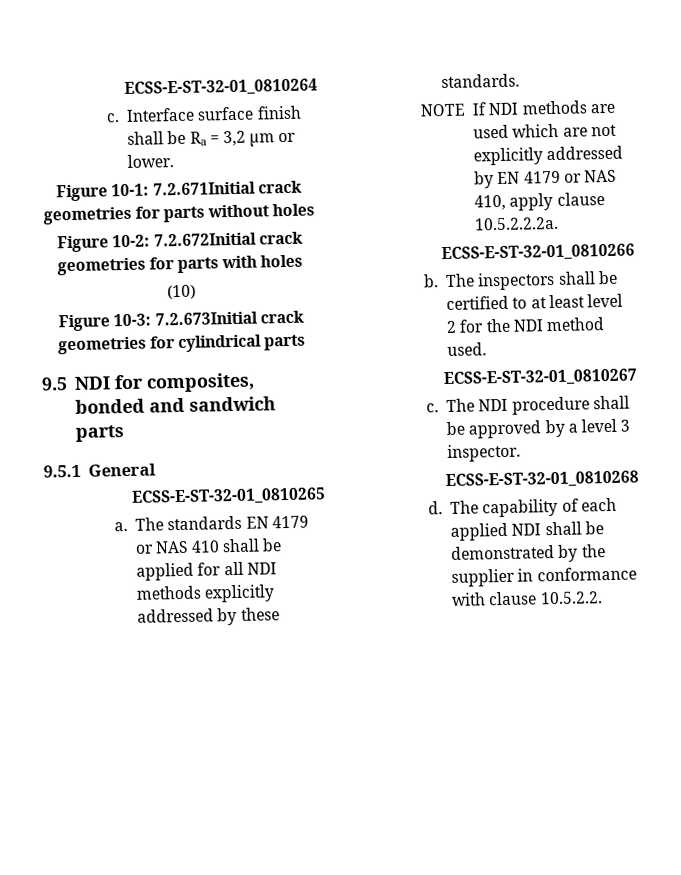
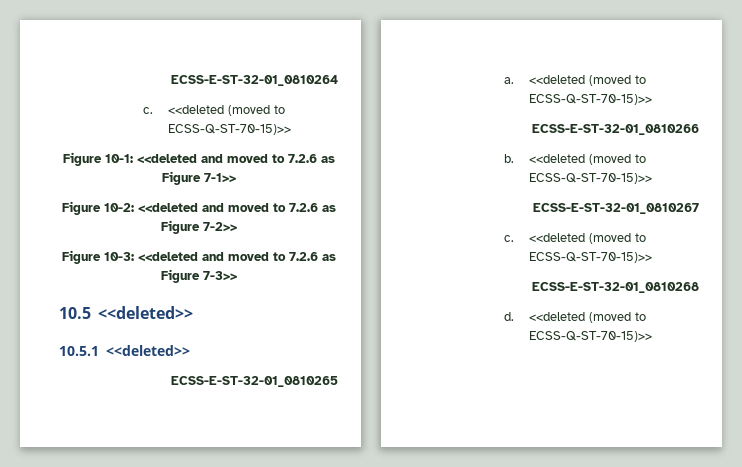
  ECSS-E-ST-32-01_0810264
- c. Interface surface finish shall be Ra = 3,2 μm or lower.
- Figure 10-1: 7.2.671Initial crack geometries for parts without holes
- Figure 10-2: 7.2.672Initial crack geometries for parts with holes
- (10)
- Figure 10-3: 7.2.673Initial crack geometries for cylindrical parts
- 9.5 NDI for composites, bonded and sandwich parts
- 9.5.1 General
+ c. <<deleted (moved to ECSS-Q-ST-70-15)>>
+ Figure 10-1: <<deleted and moved to 7.2.6 as Figure 7-1>>
+ Figure 10-2: <<deleted and moved to 7.2.6 as Figure 7-2>>
+ Figure 10-3: <<deleted and moved to 7.2.6 as Figure 7-3>>
+ 10.5 <<deleted>>
+ 10.5.1 <<deleted>>
  ECSS-E-ST-32-01_0810265
- a. The standards EN 4179 or NAS 410 shall be applied for all NDI methods explicitly addressed by these standards.
- NOTE If NDI methods are used which are not explicitly addressed by EN 4179 or NAS 410, apply clause 10.5.2.2.2a.
+ a. <<deleted (moved to ECSS-Q-ST-70-15)>>
  ECSS-E-ST-32-01_0810266
- b. The inspectors shall be certified to at least level 2 for the NDI method used.
+ b. <<deleted (moved to ECSS-Q-ST-70-15)>>
  ECSS-E-ST-32-01_0810267
- c. The NDI procedure shall be approved by a level 3 inspector.
+ c. <<deleted (moved to ECSS-Q-ST-70-15)>>
  ECSS-E-ST-32-01_0810268
- d. The capability of each applied NDI shall be demonstrated by the supplier in conformance with clause 10.5.2.2.
+ d. <<deleted (moved to ECSS-Q-ST-70-15)>>

